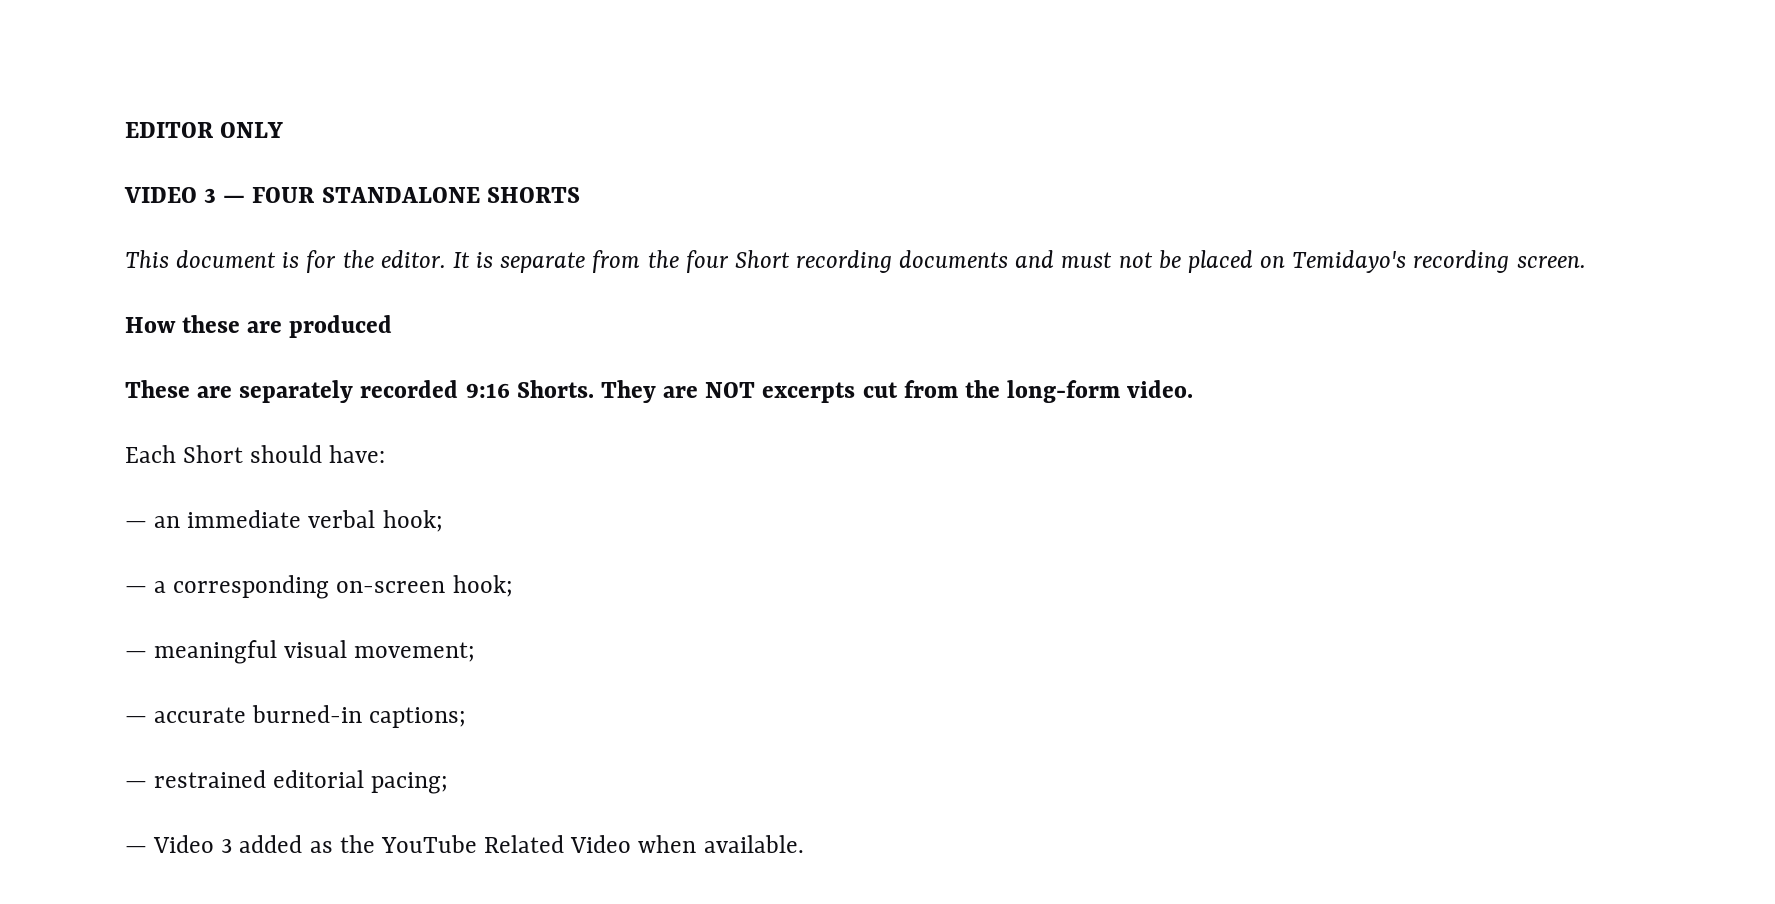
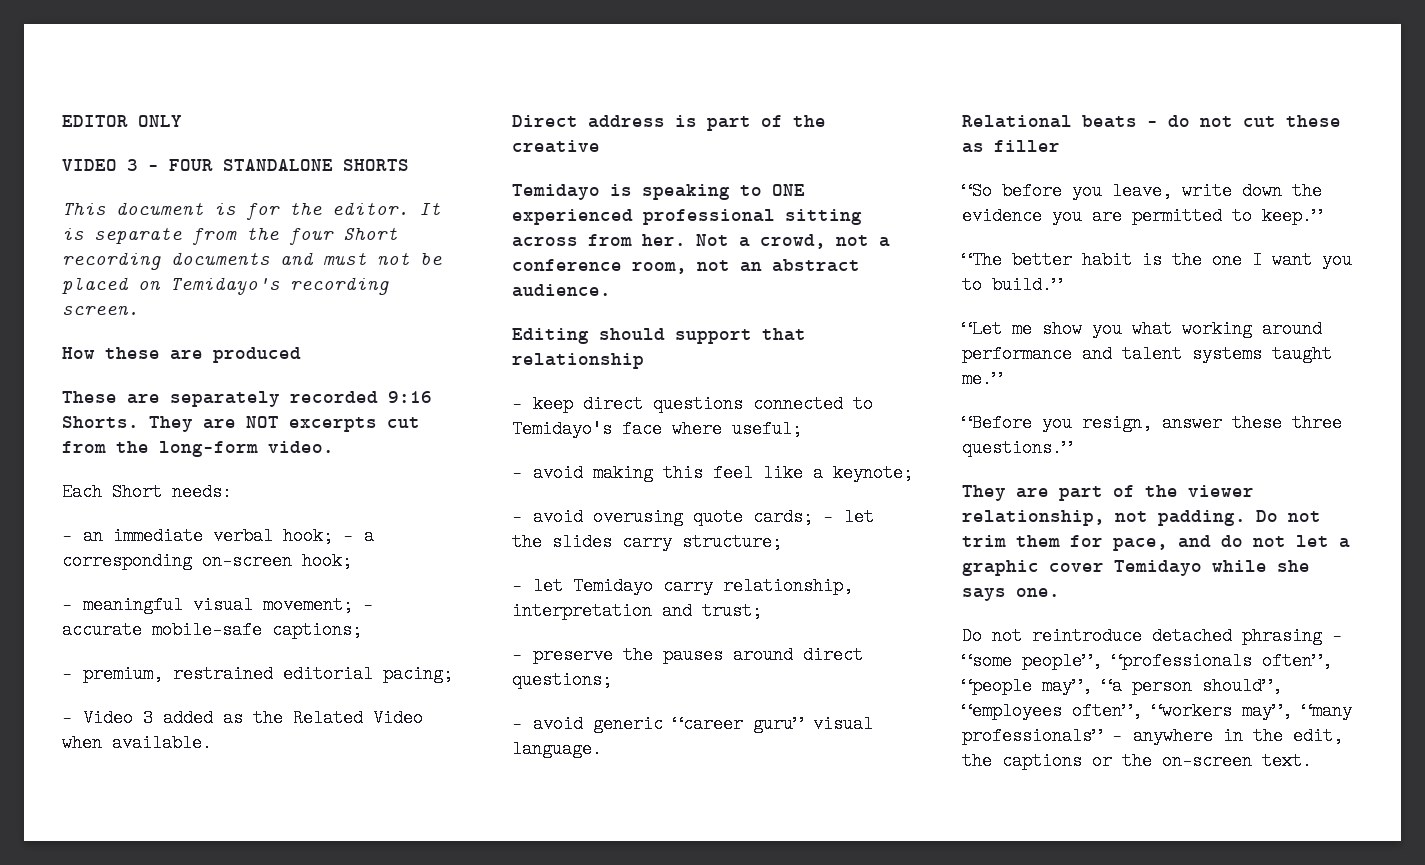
- Each Short should have:
+ Each Short needs:
- — an immediate verbal hook;
- — a corresponding on-screen hook;
+ — an immediate verbal hook; — a corresponding on-screen hook;
- — meaningful visual movement;
- — accurate burned-in captions;
+ — meaningful visual movement; — accurate mobile-safe captions;
- — restrained editorial pacing;
+ — premium, restrained editorial pacing;
- — Video 3 added as the YouTube Related Video when available.
+ — Video 3 added as the Related Video when available.
+ Direct address is part of the creative
+ Temidayo is speaking to ONE experienced professional sitting across from her. Not a crowd, not a conference room, not an abstract audience.
+ Editing should support that relationship
+ — keep direct questions connected to Temidayo's face where useful;
+ — avoid making this feel like a keynote;
+ — avoid overusing quote cards; — let the slides carry structure;
+ — let Temidayo carry relationship, interpretation and trust;
+ — preserve the pauses around direct questions;
+ — avoid generic “career guru” visual language.
+ Relational beats — do not cut these as filler
+ “So before you leave, write down the evidence you are permitted to keep.”
+ “The better habit is the one I want you to build.”
+ “Let me show you what working around performance and talent systems taught me.”
+ “Before you resign, answer these three questions.”
+ They are part of the viewer relationship, not padding. Do not trim them for pace, and do not let a graphic cover Temidayo while she says one.
+ Do not reintroduce detached phrasing — “some people”, “professionals often”, “people may”, “a person should”, “employees often”, “workers may”, “many professionals” — anywhere in the edit, the captions or the on-screen text.

